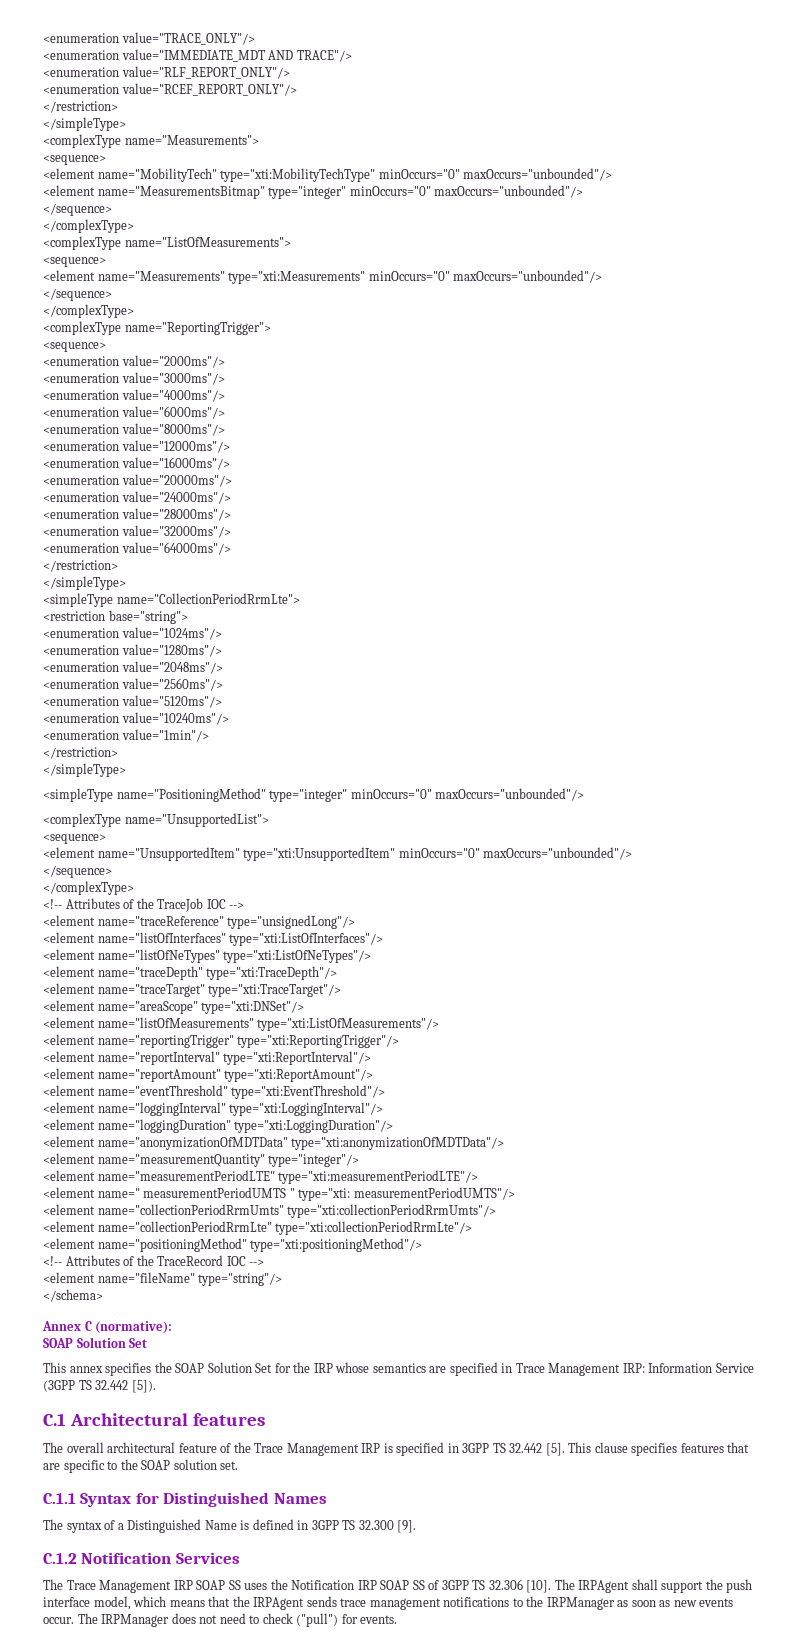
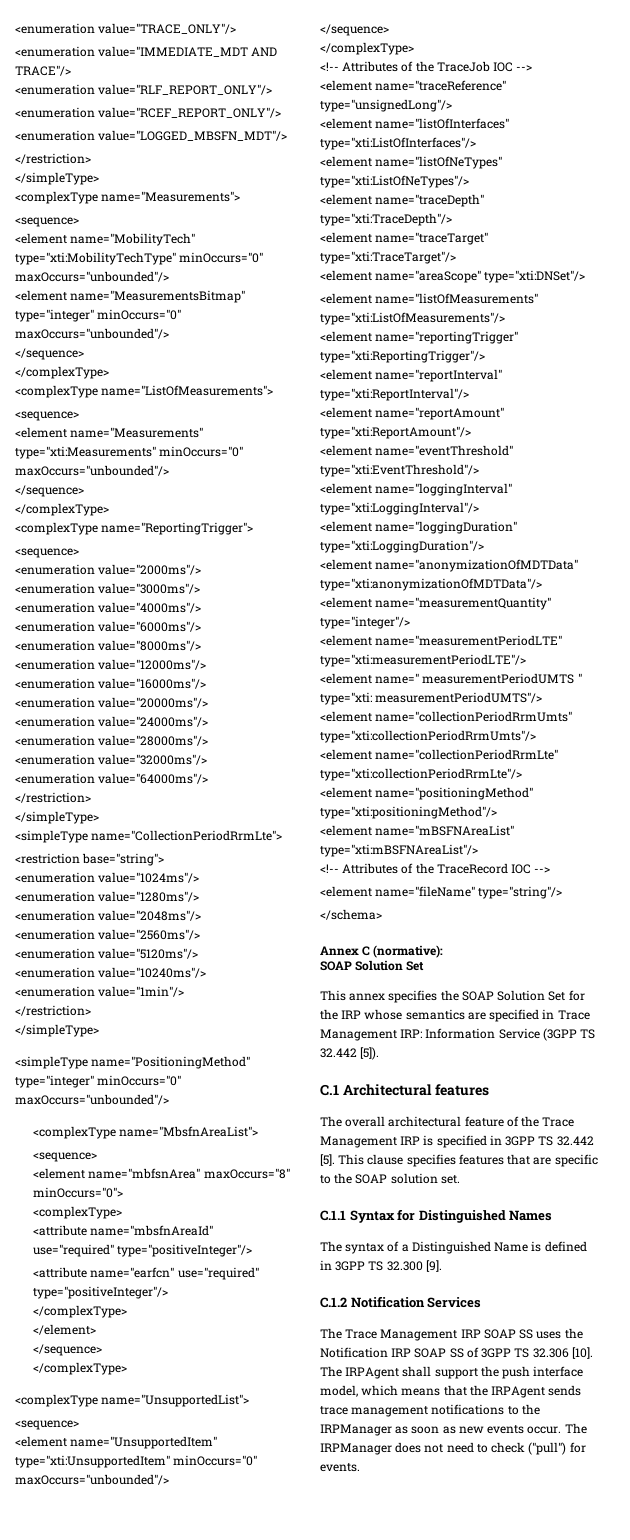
+ <enumeration value="LOGGED_MBSFN_MDT"/>
+ <complexType name="MbsfnAreaList">
+ <sequence>
+ <element name="mbfsnArea" maxOccurs="8" minOccurs="0">
+ <complexType>
+ <attribute name="mbsfnAreaId" use="required" type="positiveInteger"/>
+ <attribute name="earfcn" use="required" type="positiveInteger"/>
+ </complexType>
+ </element>
+ </sequence>
+ </complexType>
+ <element name="mBSFNAreaList" type="xti:mBSFNAreaList"/>

